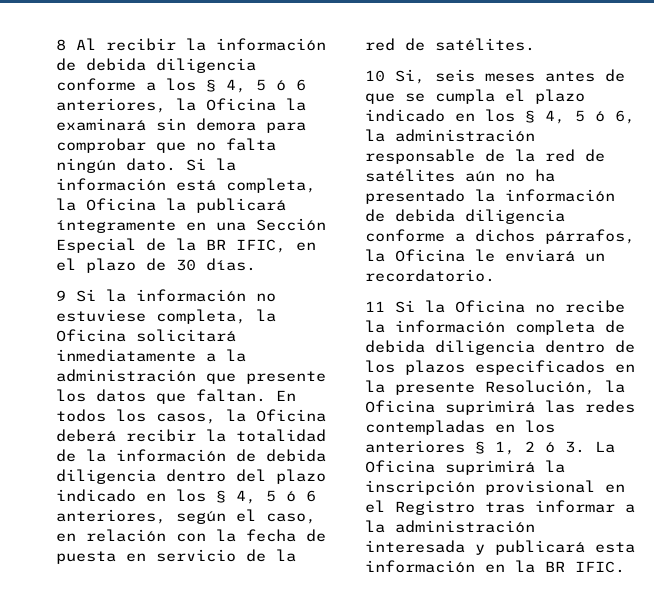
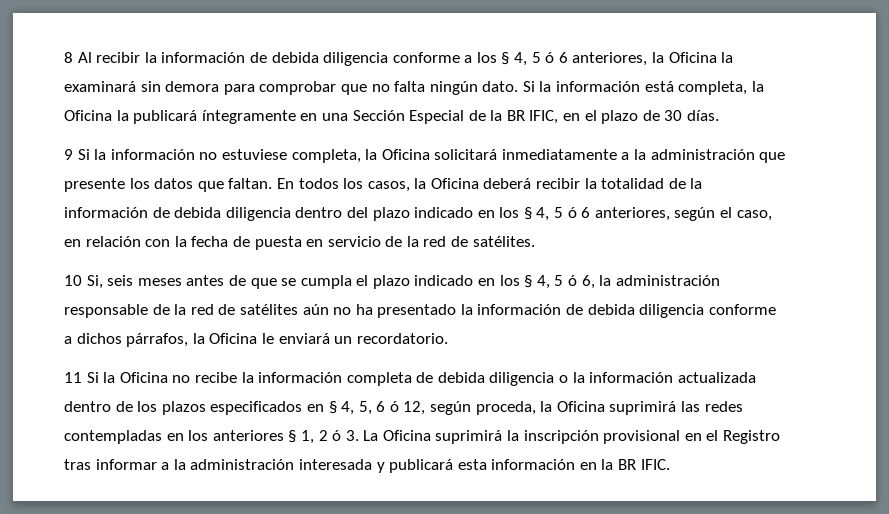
- 11 Si la Oficina no recibe la información completa de debida diligencia dentro de los plazos especificados en la presente Resolución, la Oficina suprimirá las redes contempladas en los anteriores § 1, 2 ó 3. La Oficina suprimirá la inscripción provisional en el Registro tras informar a la administración interesada y publicará esta información en la BR IFIC.
+ 11 Si la Oficina no recibe la información completa de debida diligencia o la información actualizada dentro de los plazos especificados en § 4, 5, 6 ó 12, según proceda, la Oficina suprimirá las redes contempladas en los anteriores § 1, 2 ó 3. La Oficina suprimirá la inscripción provisional en el Registro tras informar a la administración interesada y publicará esta información en la BR IFIC.

